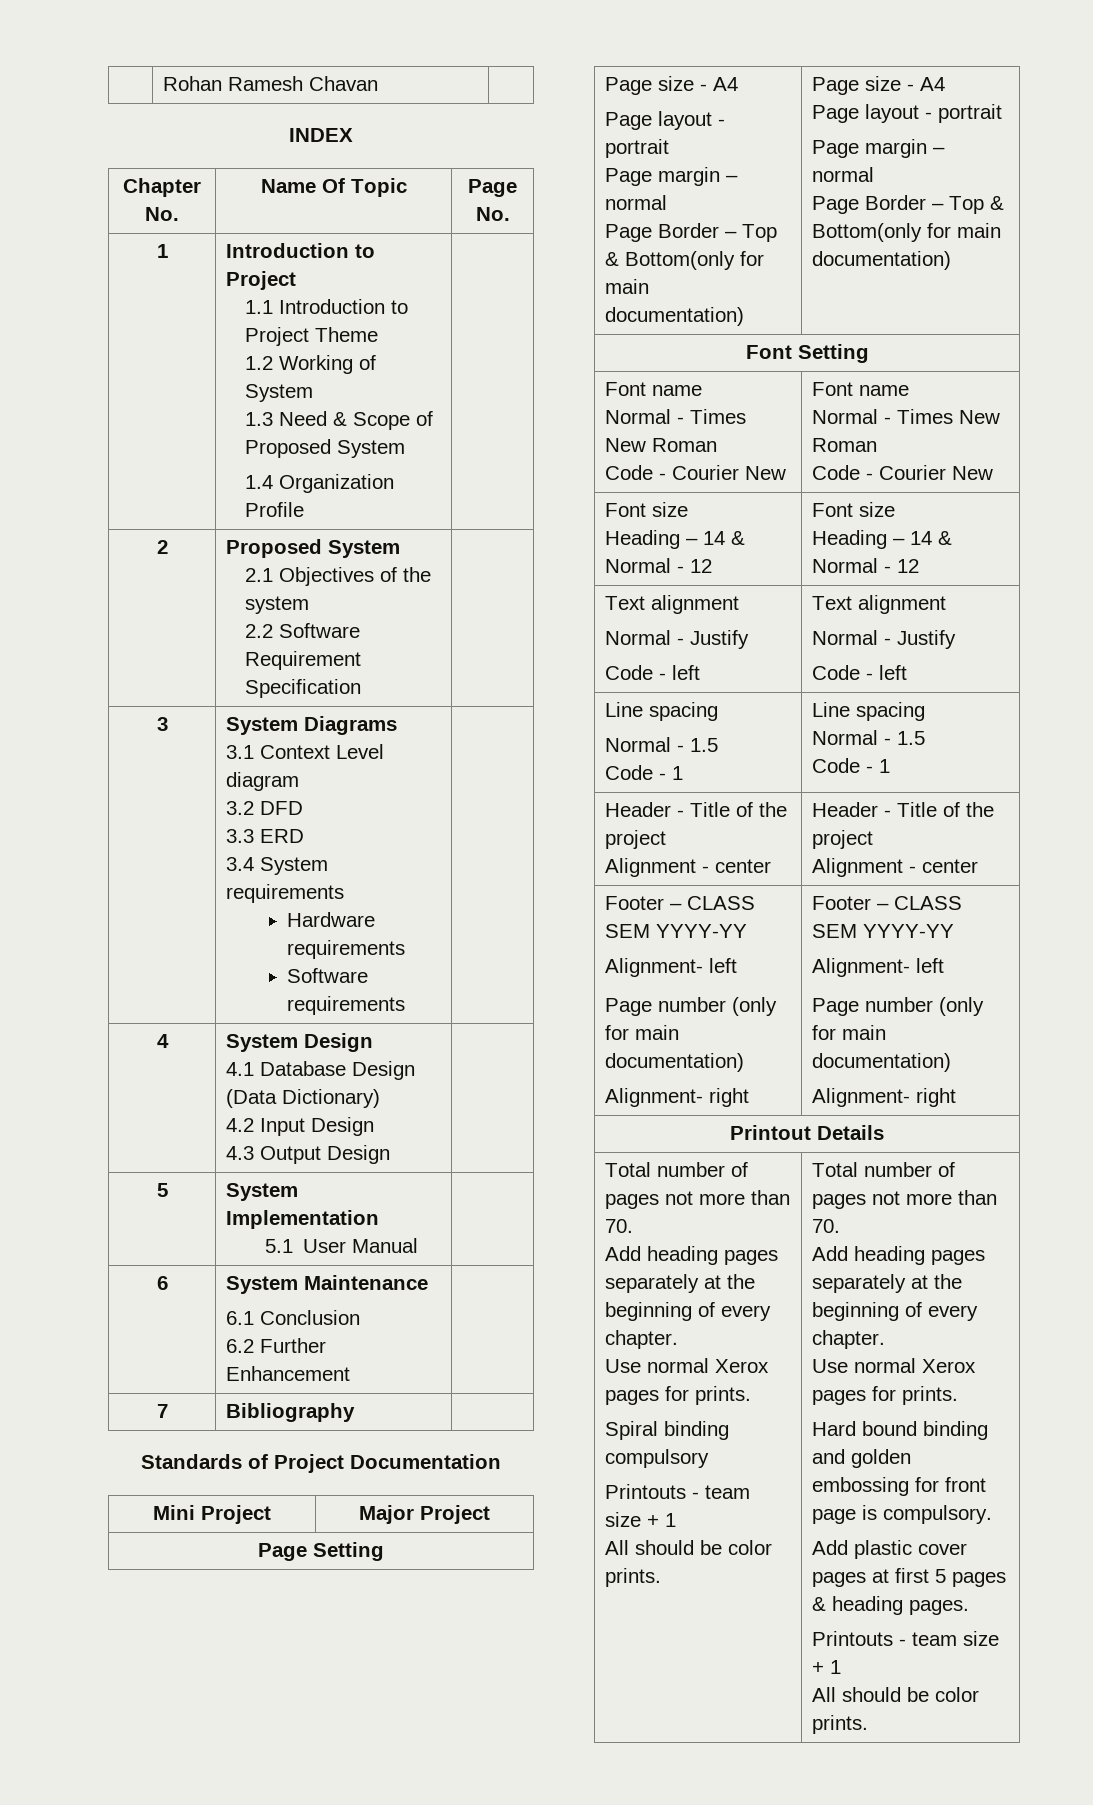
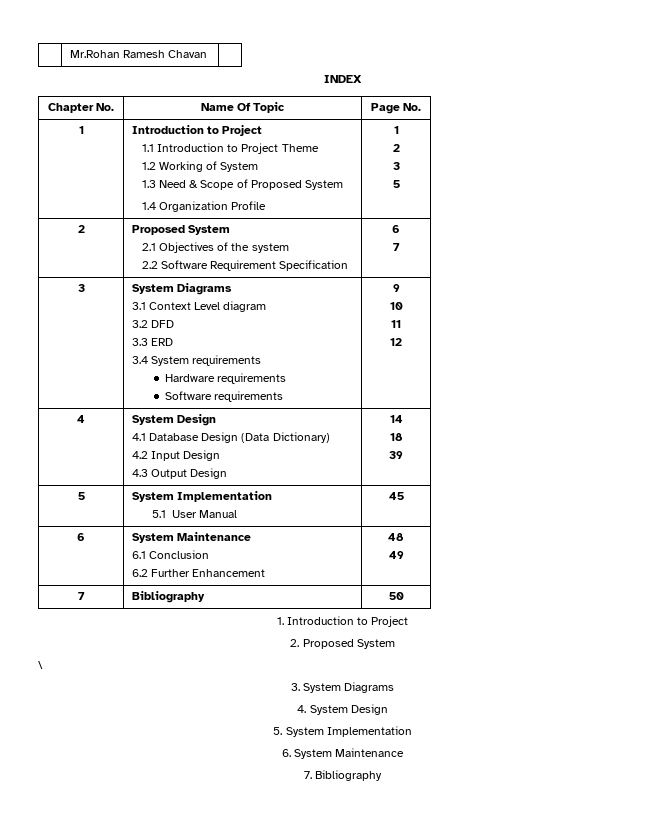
- | Rohan Ramesh Chavan |
+ | Mr.Rohan Ramesh Chavan |
  1 | Introduction to Project
  1.1 Introduction to Project Theme
  1.2 Working of System
  1.3 Need & Scope of Proposed System
- 1.4 Organization Profile |
+ 1.4 Organization Profile | 1
+ 2
+ 3
+ 5
  2 | Proposed System
  2.1 Objectives of the system
- 2.2 Software Requirement Specification |
+ 2.2 Software Requirement Specification | 6
+ 7
  3 | System Diagrams
  3.1 Context Level diagram
  3.2 DFD
  3.3 ERD
  3.4 System requirements
  Hardware requirements
- Software requirements |
+ Software requirements | 9
+ 10
+ 11
+ 12
  4 | System Design
  4.1 Database Design (Data Dictionary)
  4.2 Input Design
- 4.3 Output Design |
+ 4.3 Output Design | 14
+ 18
+ 39
  5 | System Implementation
- 5.1 User Manual |
+ 5.1 User Manual | 45
  6 | System Maintenance
  6.1 Conclusion
- 6.2 Further Enhancement |
+ 6.2 Further Enhancement | 48
+ 49
- 7 | Bibliography |
- Standards of Project Documentation
- Mini Project | Major Project
- Page Setting
- Page size - A4
- Page layout - portrait
- Page margin – normal
- Page Border – Top & Bottom(only for main documentation) | Page size - A4
- Page layout - portrait
- Page margin – normal
- Page Border – Top & Bottom(only for main documentation)
- Font Setting
- Font name
- Normal - Times New Roman
- Code - Courier New | Font name
- Normal - Times New Roman
- Code - Courier New
- Font size
- Heading – 14 & Normal - 12 | Font size
- Heading – 14 & Normal - 12
- Text alignment
- Normal - Justify
- Code - left | Text alignment
- Normal - Justify
- Code - left
- Line spacing
- Normal - 1.5
- Code - 1 | Line spacing
- Normal - 1.5
- Code - 1
- Header - Title of the project
- Alignment - center | Header - Title of the project
- Alignment - center
- Footer – CLASS SEM YYYY-YY
- Alignment- left
- Page number (only for main documentation)
- Alignment- right | Footer – CLASS SEM YYYY-YY
- Alignment- left
- Page number (only for main documentation)
- Alignment- right
- Printout Details
- Total number of pages not more than 70.
- Add heading pages separately at the beginning of every chapter.
- Use normal Xerox pages for prints.
- Spiral binding compulsory
- Printouts - team size + 1
- All should be color prints. | Total number of pages not more than 70.
- Add heading pages separately at the beginning of every chapter.
- Use normal Xerox pages for prints.
- Hard bound binding and golden embossing for front page is compulsory.
- Add plastic cover pages at first 5 pages & heading pages.
- Printouts - team size + 1
- All should be color prints.
+ 7 | Bibliography | 50
+ 1. Introduction to Project
+ 2. Proposed System
+ \
+ 3. System Diagrams
+ 4. System Design
+ 5. System Implementation
+ 6. System Maintenance
+ 7. Bibliography

